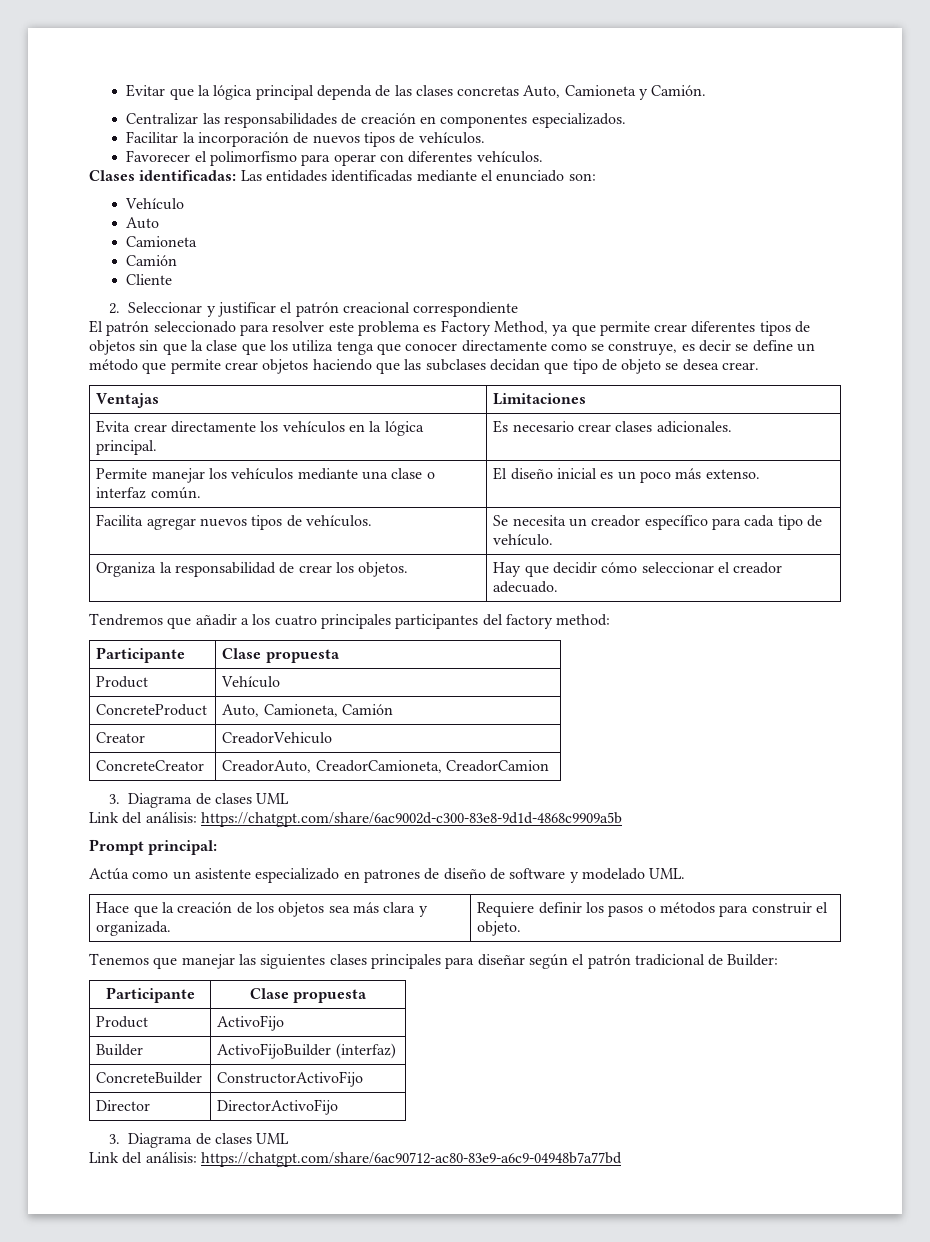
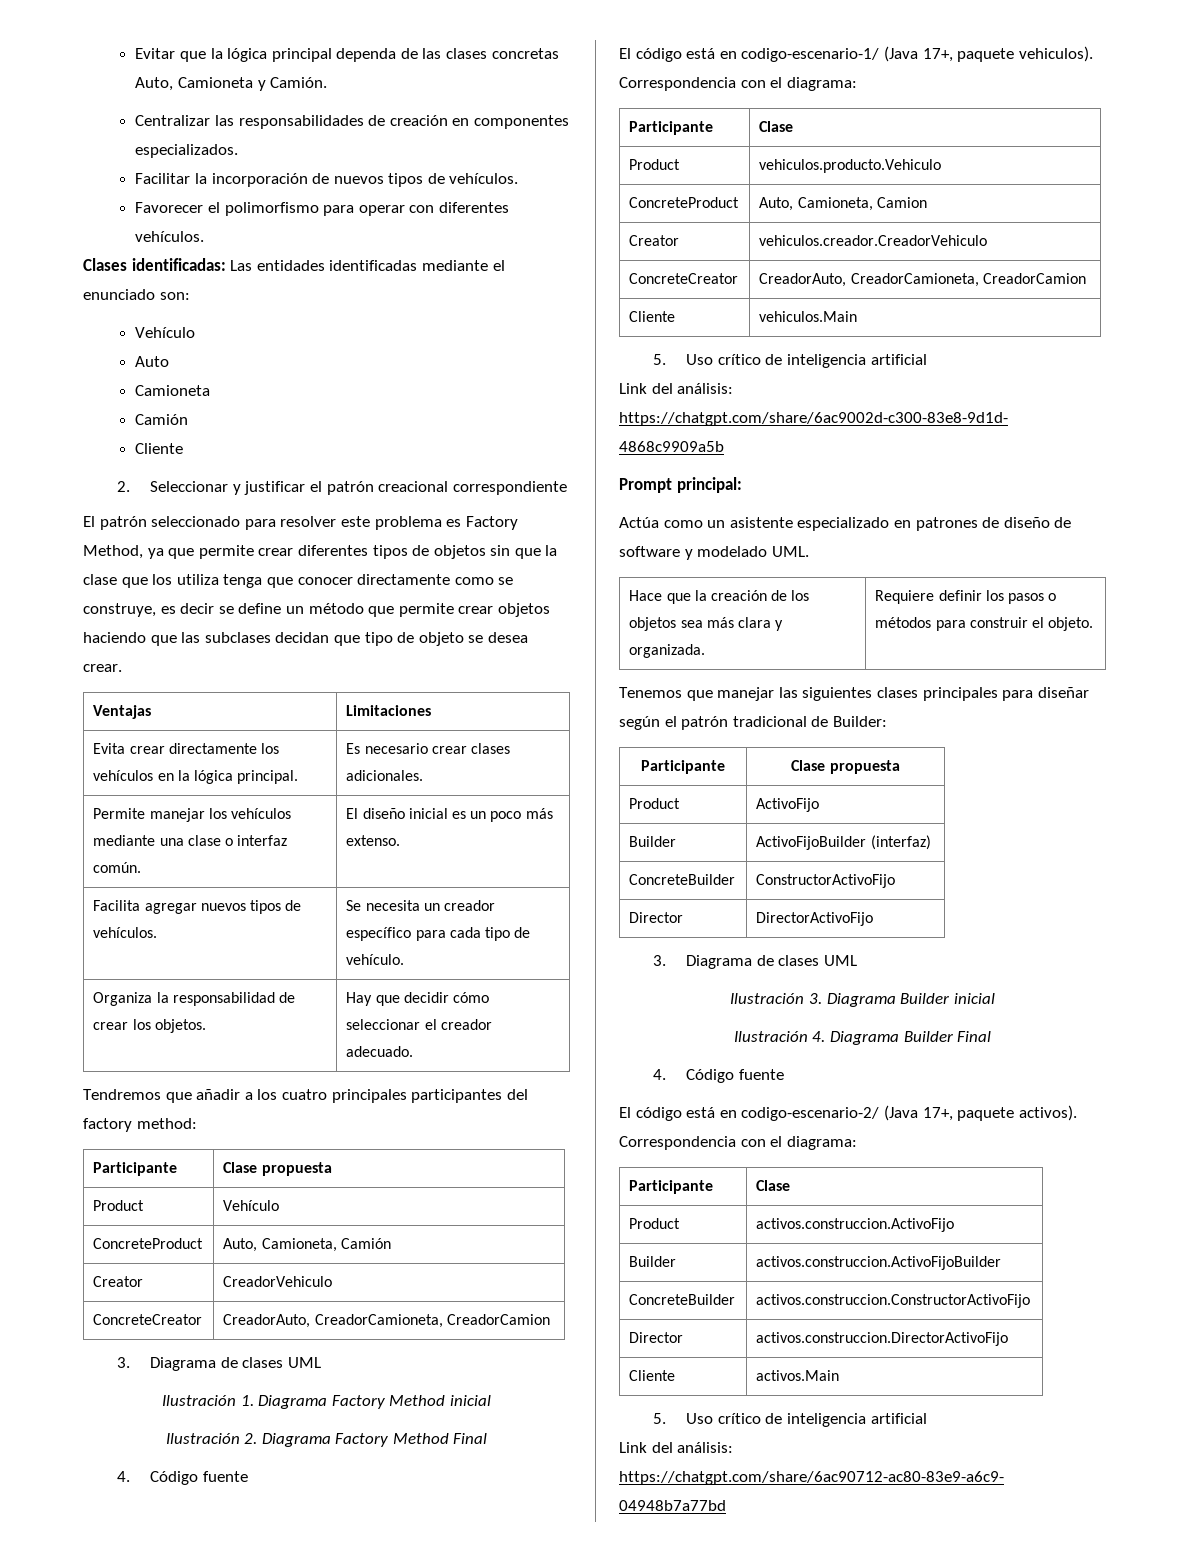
+ Ilustración 1. Diagrama Factory Method inicial
+ Ilustración 2. Diagrama Factory Method Final
+ 4. Código fuente
+ El código está en codigo-escenario-1/ (Java 17+, paquete vehiculos). Correspondencia con el diagrama:
+ Participante | Clase
+ Product | vehiculos.producto.Vehiculo
+ ConcreteProduct | Auto, Camioneta, Camion
+ Creator | vehiculos.creador.CreadorVehiculo
+ ConcreteCreator | CreadorAuto, CreadorCamioneta, CreadorCamion
+ Cliente | vehiculos.Main
+ 5. Uso crítico de inteligencia artificial
+ Ilustración 3. Diagrama Builder inicial
+ Ilustración 4. Diagrama Builder Final
+ 4. Código fuente
+ El código está en codigo-escenario-2/ (Java 17+, paquete activos). Correspondencia con el diagrama:
+ Participante | Clase
+ Product | activos.construccion.ActivoFijo
+ Builder | activos.construccion.ActivoFijoBuilder
+ ConcreteBuilder | activos.construccion.ConstructorActivoFijo
+ Director | activos.construccion.DirectorActivoFijo
+ Cliente | activos.Main
+ 5. Uso crítico de inteligencia artificial

